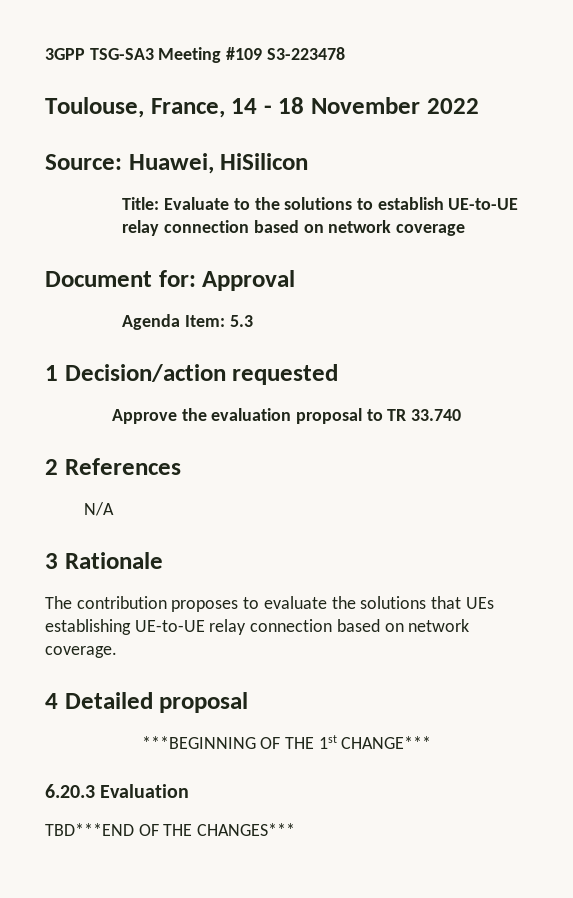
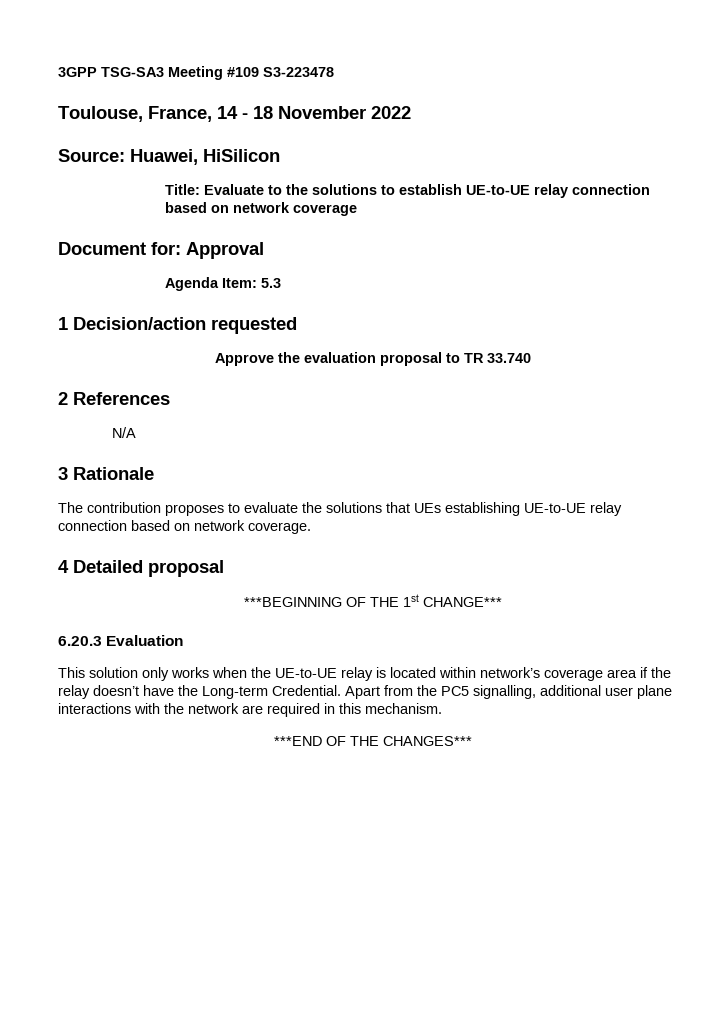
- TBD***END OF THE CHANGES***
+ This solution only works when the UE-to-UE relay is located within network’s coverage area if the relay doesn’t have the Long-term Credential. Apart from the PC5 signalling, additional user plane interactions with the network are required in this mechanism.
+ ***END OF THE CHANGES***

